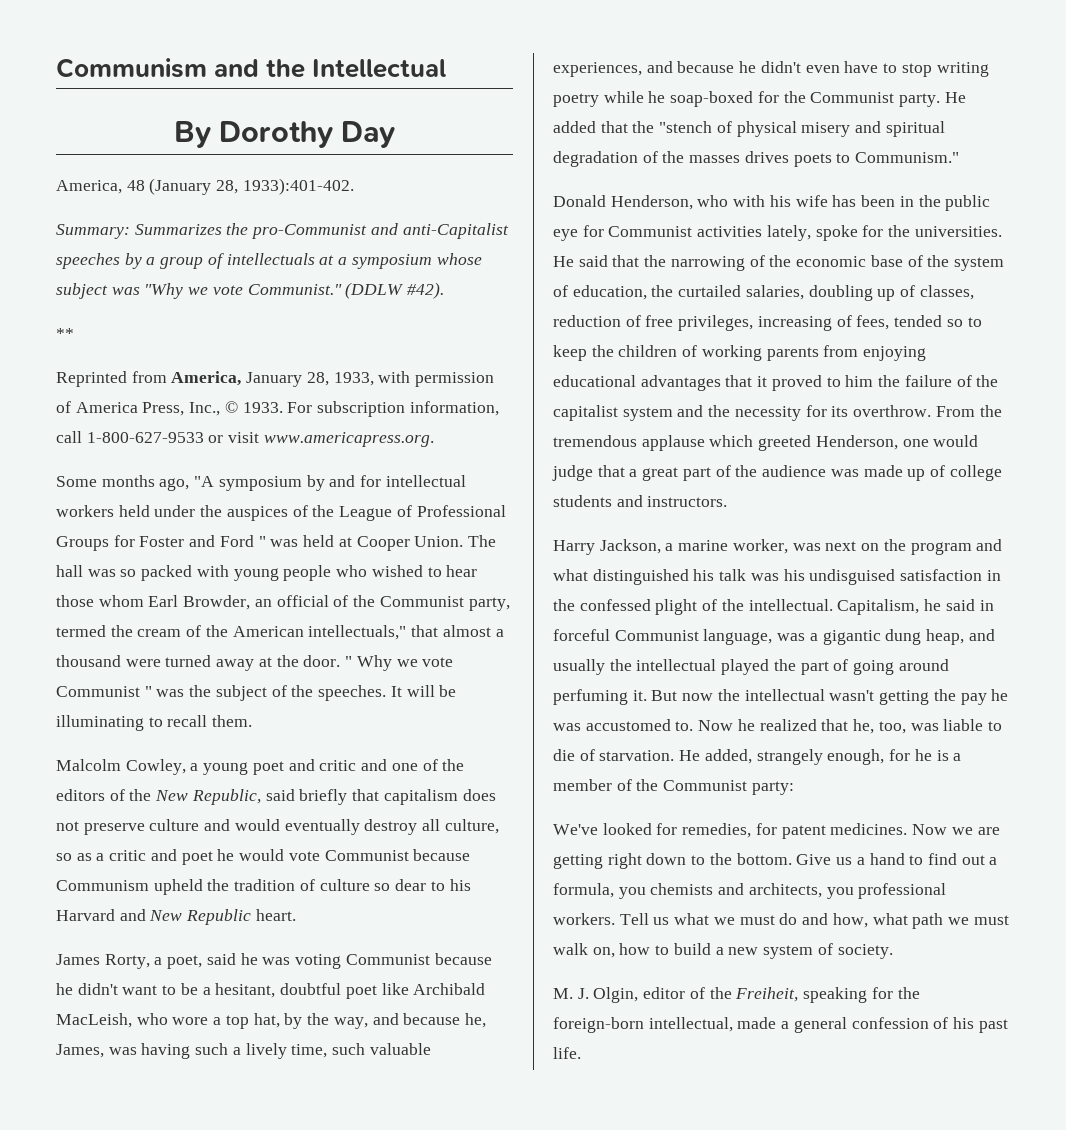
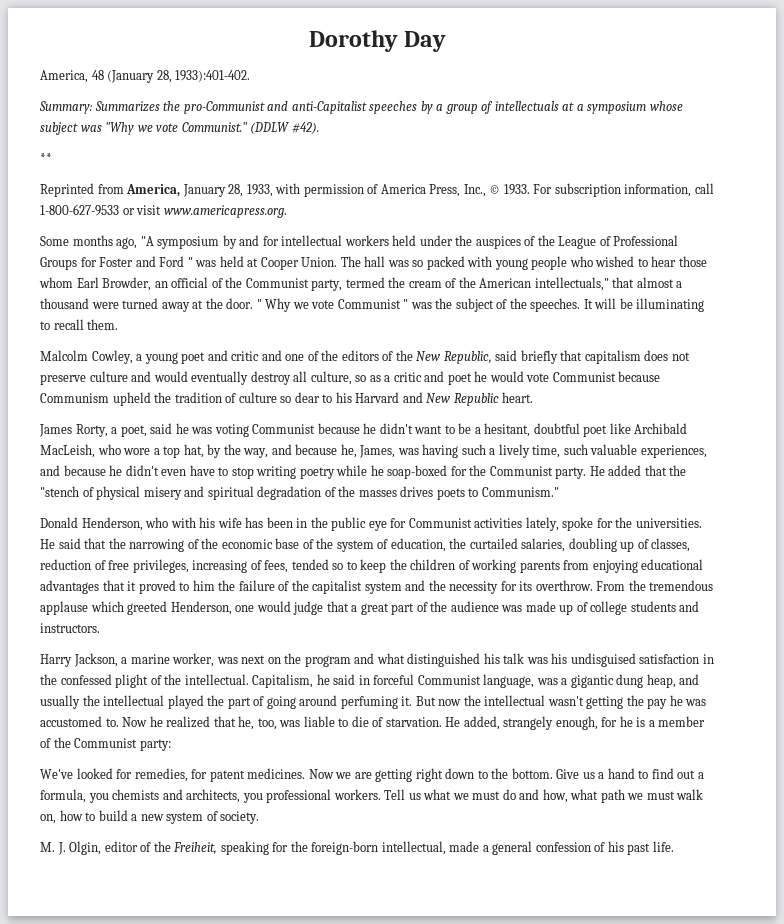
- Communism and the Intellectual
- By Dorothy Day
+ Dorothy Day

